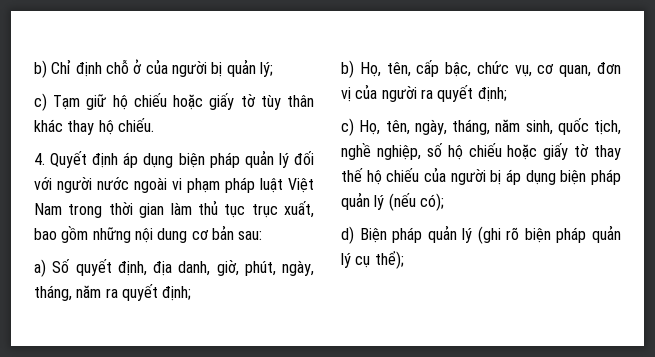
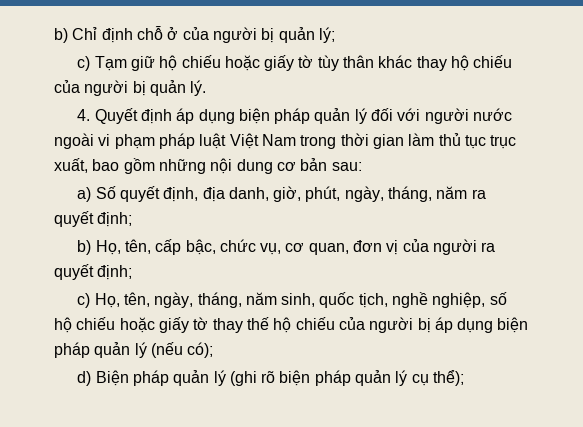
- c) Tạm giữ hộ chiếu hoặc giấy tờ tùy thân khác thay hộ chiếu.
+ c) Tạm giữ hộ chiếu hoặc giấy tờ tùy thân khác thay hộ chiếu của người bị quản lý.

